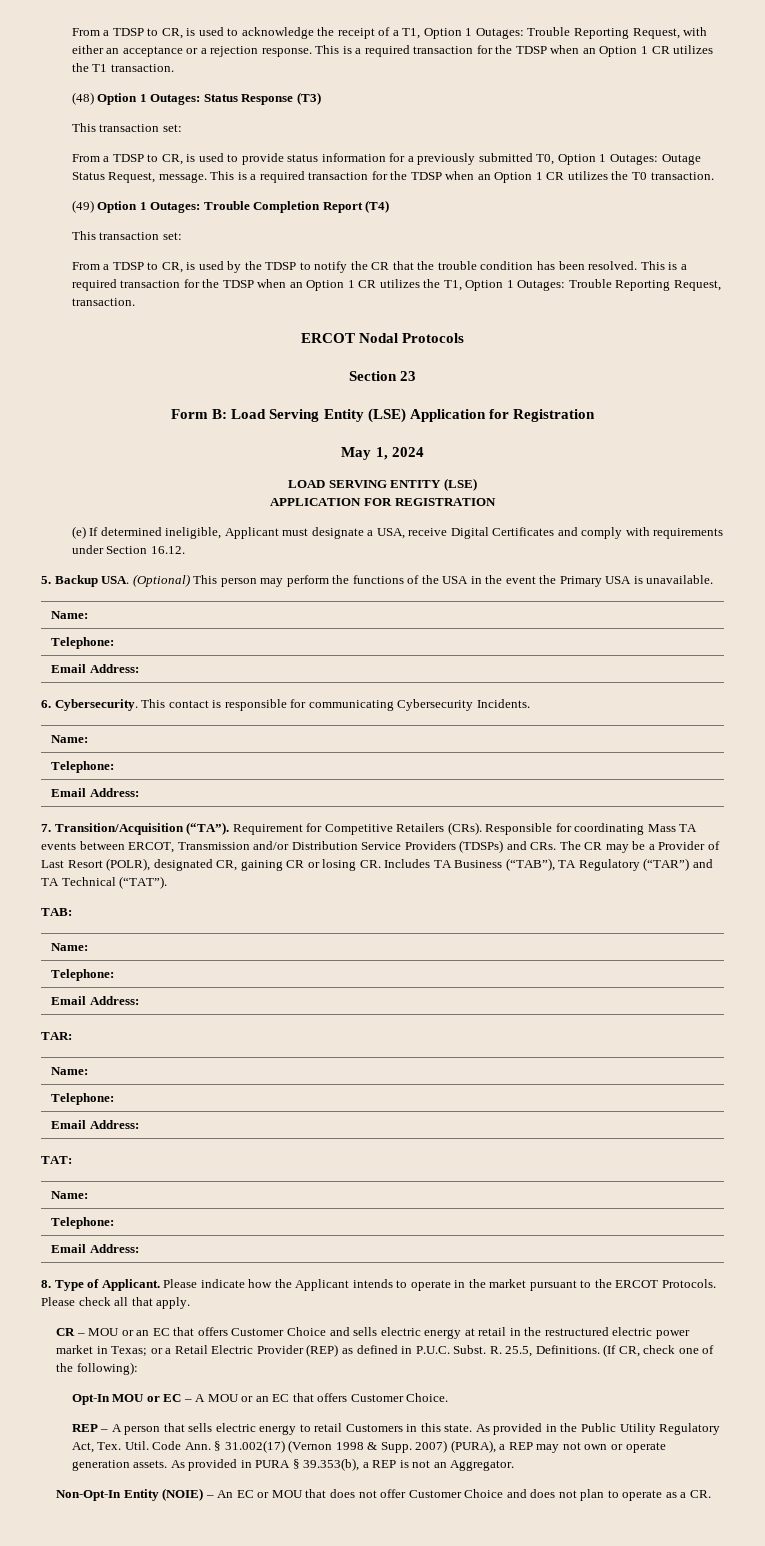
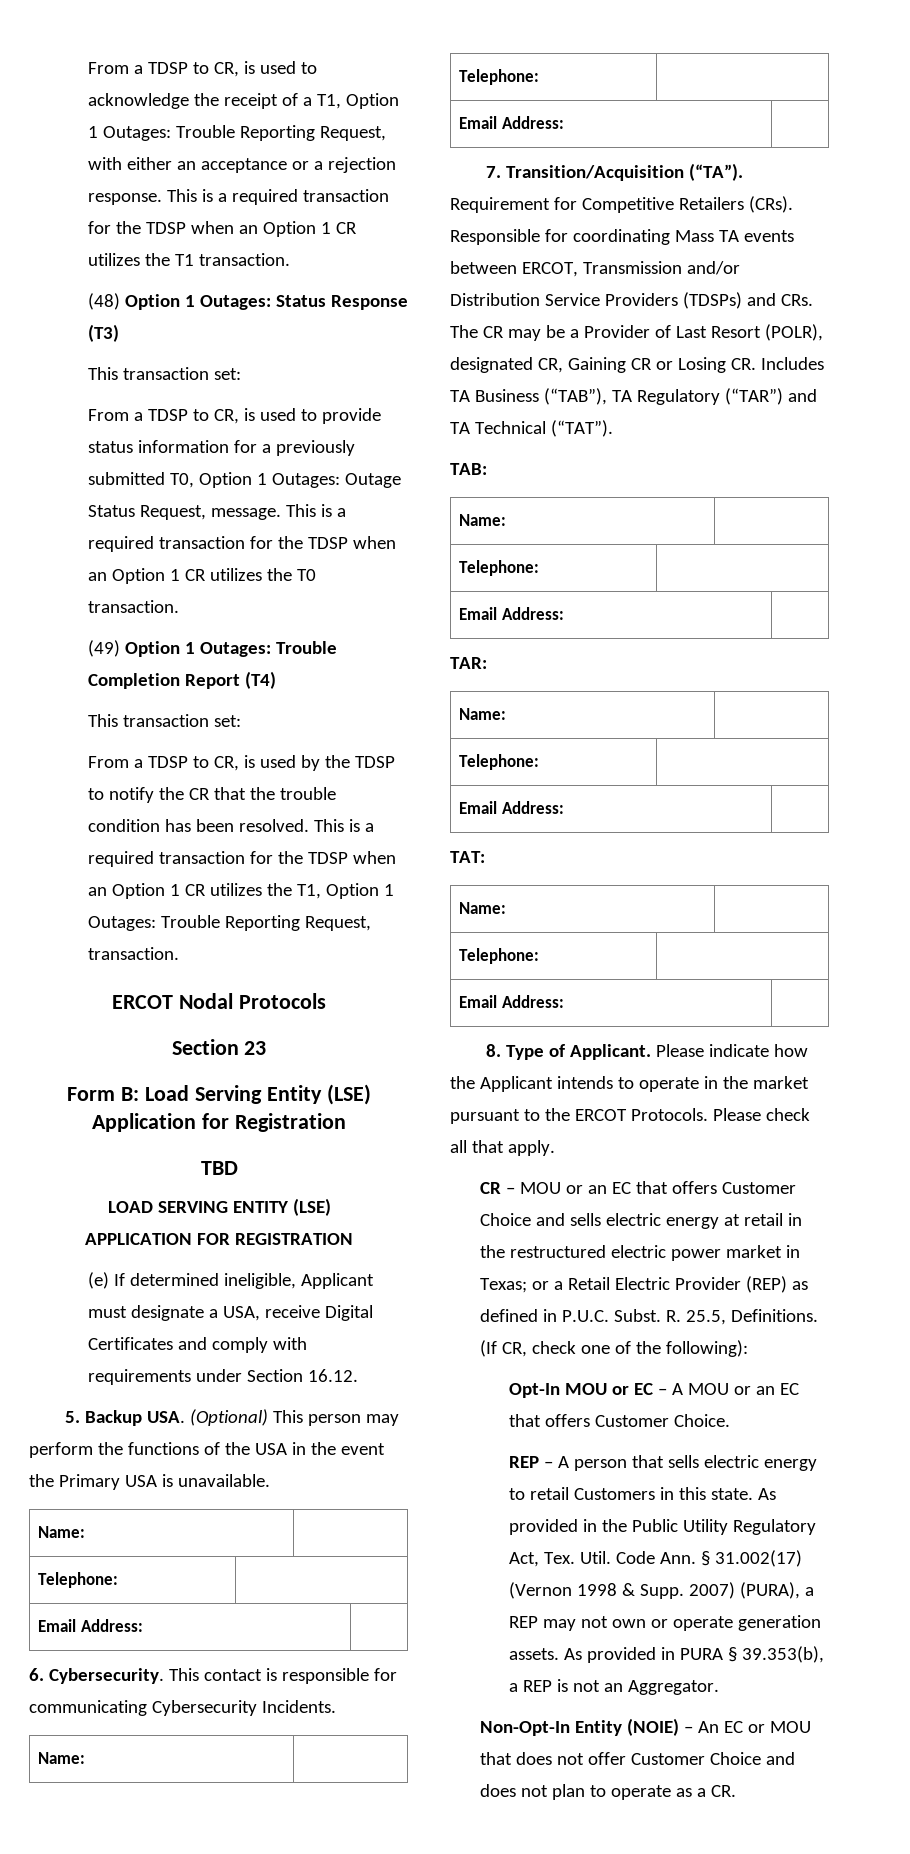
- May 1, 2024
+ TBD
- Responsible for coordinating Mass TA events between ERCOT, Transmission and/or Distribution Service Providers (TDSPs) and CRs. The CR may be a Provider of Last Resort (POLR), designated CR, gaining CR or losing CR. Includes TA Business (“TAB”), TA Regulatory (“TAR”) and TA Technical (“TAT”).
+ Responsible for coordinating Mass TA events between ERCOT, Transmission and/or Distribution Service Providers (TDSPs) and CRs. The CR may be a Provider of Last Resort (POLR), designated CR, Gaining CR or Losing CR. Includes TA Business (“TAB”), TA Regulatory (“TAR”) and TA Technical (“TAT”).

